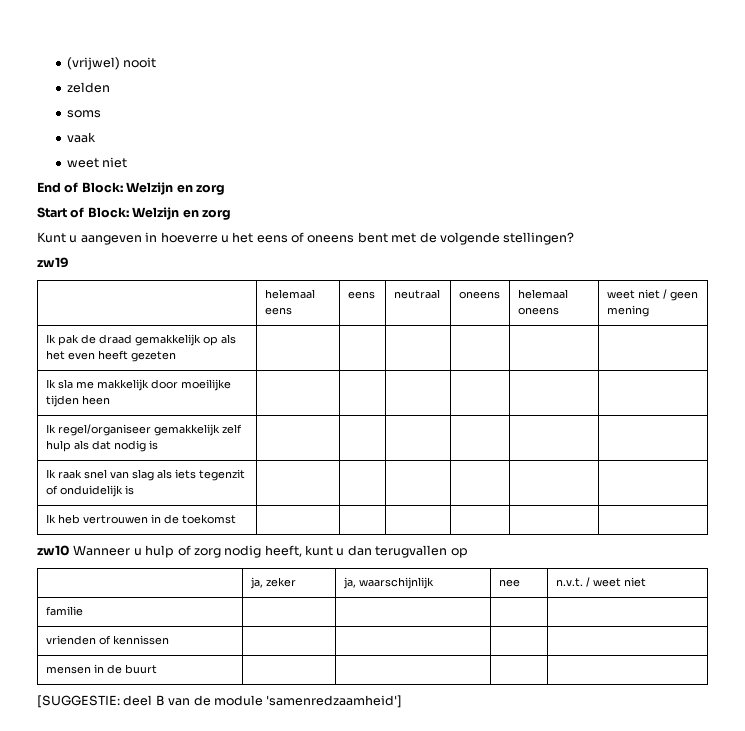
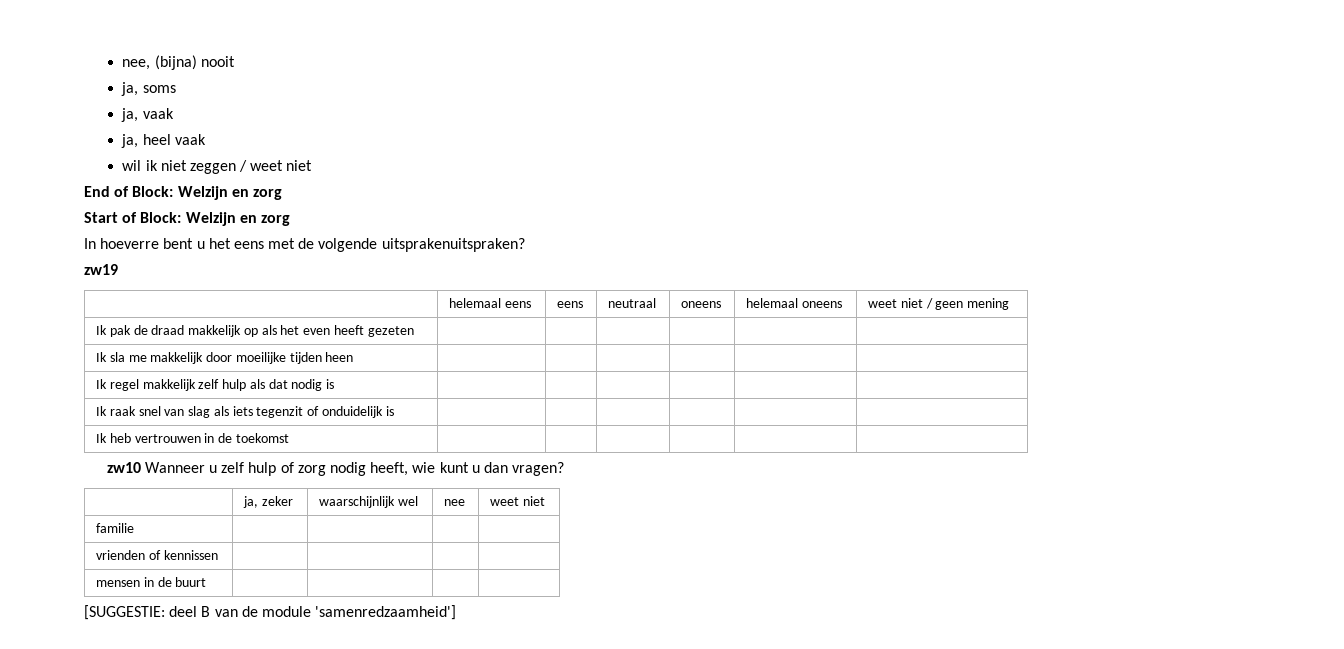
- (vrijwel) nooit
+ nee, (bijna) nooit
- zelden
- soms
+ ja, soms
- vaak
- weet niet
+ ja, vaak
+ ja, heel vaak
+ wil ik niet zeggen / weet niet
- Kunt u aangeven in hoeverre u het eens of oneens bent met de volgende stellingen?
+ In hoeverre bent u het eens met de volgende uitsprakenuitspraken?
- Ik pak de draad gemakkelijk op als het even heeft gezeten | | | | | |
+ Ik pak de draad makkelijk op als het even heeft gezeten | | | | | |
- Ik regel/organiseer gemakkelijk zelf hulp als dat nodig is | | | | | |
+ Ik regel makkelijk zelf hulp als dat nodig is | | | | | |
- zw10 Wanneer u hulp of zorg nodig heeft, kunt u dan terugvallen op
+ zw10 Wanneer u zelf hulp of zorg nodig heeft, wie kunt u dan vragen?
- | ja, zeker | ja, waarschijnlijk | nee | n.v.t. / weet niet
+ | ja, zeker | waarschijnlijk wel | nee | weet niet

